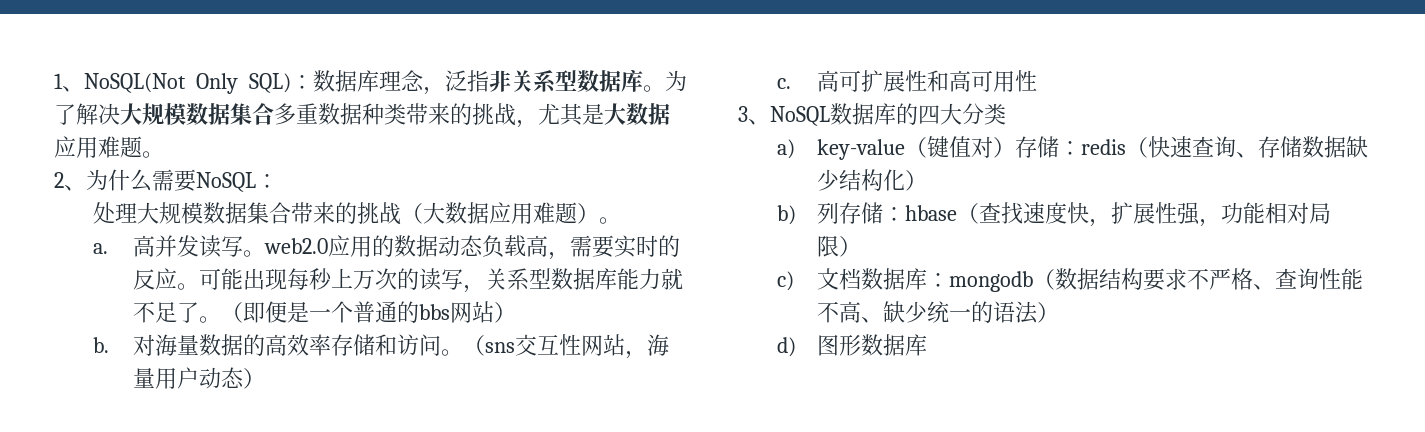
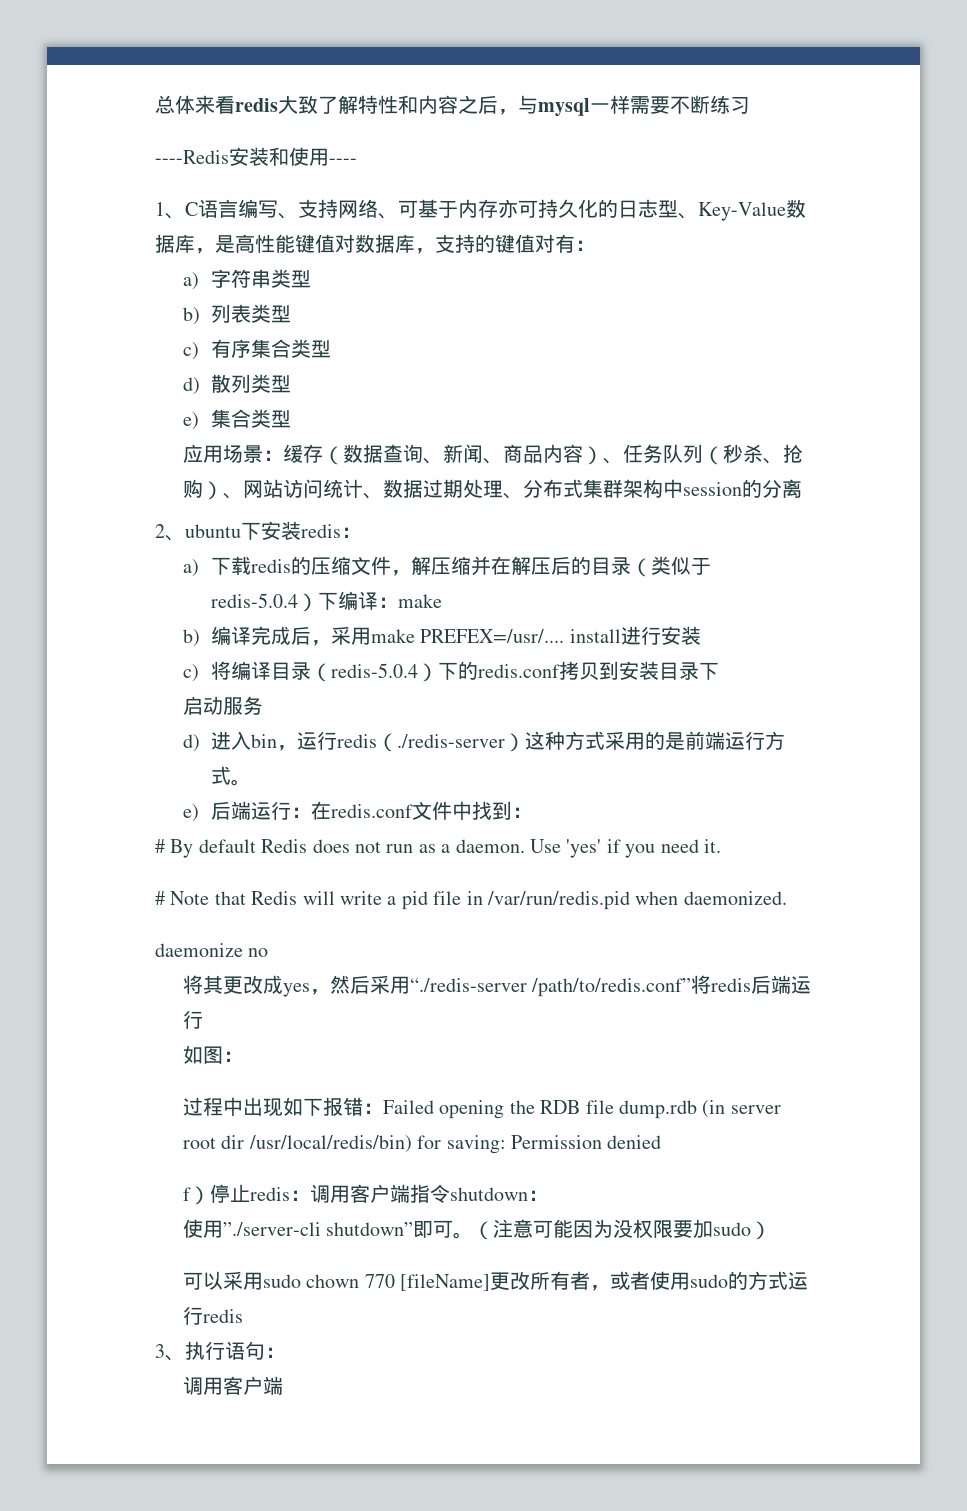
- 1、NoSQL(Not Only SQL)：数据库理念，泛指非关系型数据库。为了解决大规模数据集合多重数据种类带来的挑战，尤其是大数据应用难题。
- 2、为什么需要NoSQL：
- 处理大规模数据集合带来的挑战（大数据应用难题）。
- a.高并发读写。web2.0应用的数据动态负载高，需要实时的反应。可能出现每秒上万次的读写，关系型数据库能力就不足了。（即便是一个普通的bbs网站）
- b.对海量数据的高效率存储和访问。（sns交互性网站，海量用户动态）
- c.高可扩展性和高可用性
- 3、NoSQL数据库的四大分类
- a) key-value（键值对）存储：redis（快速查询、存储数据缺少结构化）
- b)列存储：hbase（查找速度快，扩展性强，功能相对局限）
- c)文档数据库：mongodb（数据结构要求不严格、查询性能不高、缺少统一的语法）
- d)图形数据库
+ 总体来看redis大致了解特性和内容之后，与mysql一样需要不断练习
+ ----Redis安装和使用----
+ 1、C语言编写、支持网络、可基于内存亦可持久化的日志型、Key-Value数据库，是高性能键值对数据库，支持的键值对有：
+ a)字符串类型
+ b)列表类型
+ c)有序集合类型
+ d)散列类型
+ e)集合类型
+ 应用场景：缓存（数据查询、新闻、商品内容）、任务队列（秒杀、抢购）、网站访问统计、数据过期处理、分布式集群架构中session的分离
+ 2、ubuntu下安装redis：
+ a)下载redis的压缩文件，解压缩并在解压后的目录（类似于redis-5.0.4）下编译：make
+ b)编译完成后，采用make PREFEX=/usr/.... install进行安装
+ c)将编译目录（redis-5.0.4）下的redis.conf拷贝到安装目录下
+ 启动服务
+ d)进入bin，运行redis（./redis-server）这种方式采用的是前端运行方式。
+ e)后端运行：在redis.conf文件中找到：
+ # By default Redis does not run as a daemon. Use 'yes' if you need it.
+ # Note that Redis will write a pid file in /var/run/redis.pid when daemonized.
+ daemonize no
+ 将其更改成yes，然后采用“./redis-server /path/to/redis.conf”将redis后端运行
+ 如图：
+ 过程中出现如下报错：Failed opening the RDB file dump.rdb (in server root dir /usr/local/redis/bin) for saving: Permission denied
+ f）停止redis：调用客户端指令shutdown：
+ 使用”./server-cli shutdown”即可。（注意可能因为没权限要加sudo）
+ 可以采用sudo chown 770 [fileName]更改所有者，或者使用sudo的方式运行redis
+ 3、执行语句：
+ 调用客户端

